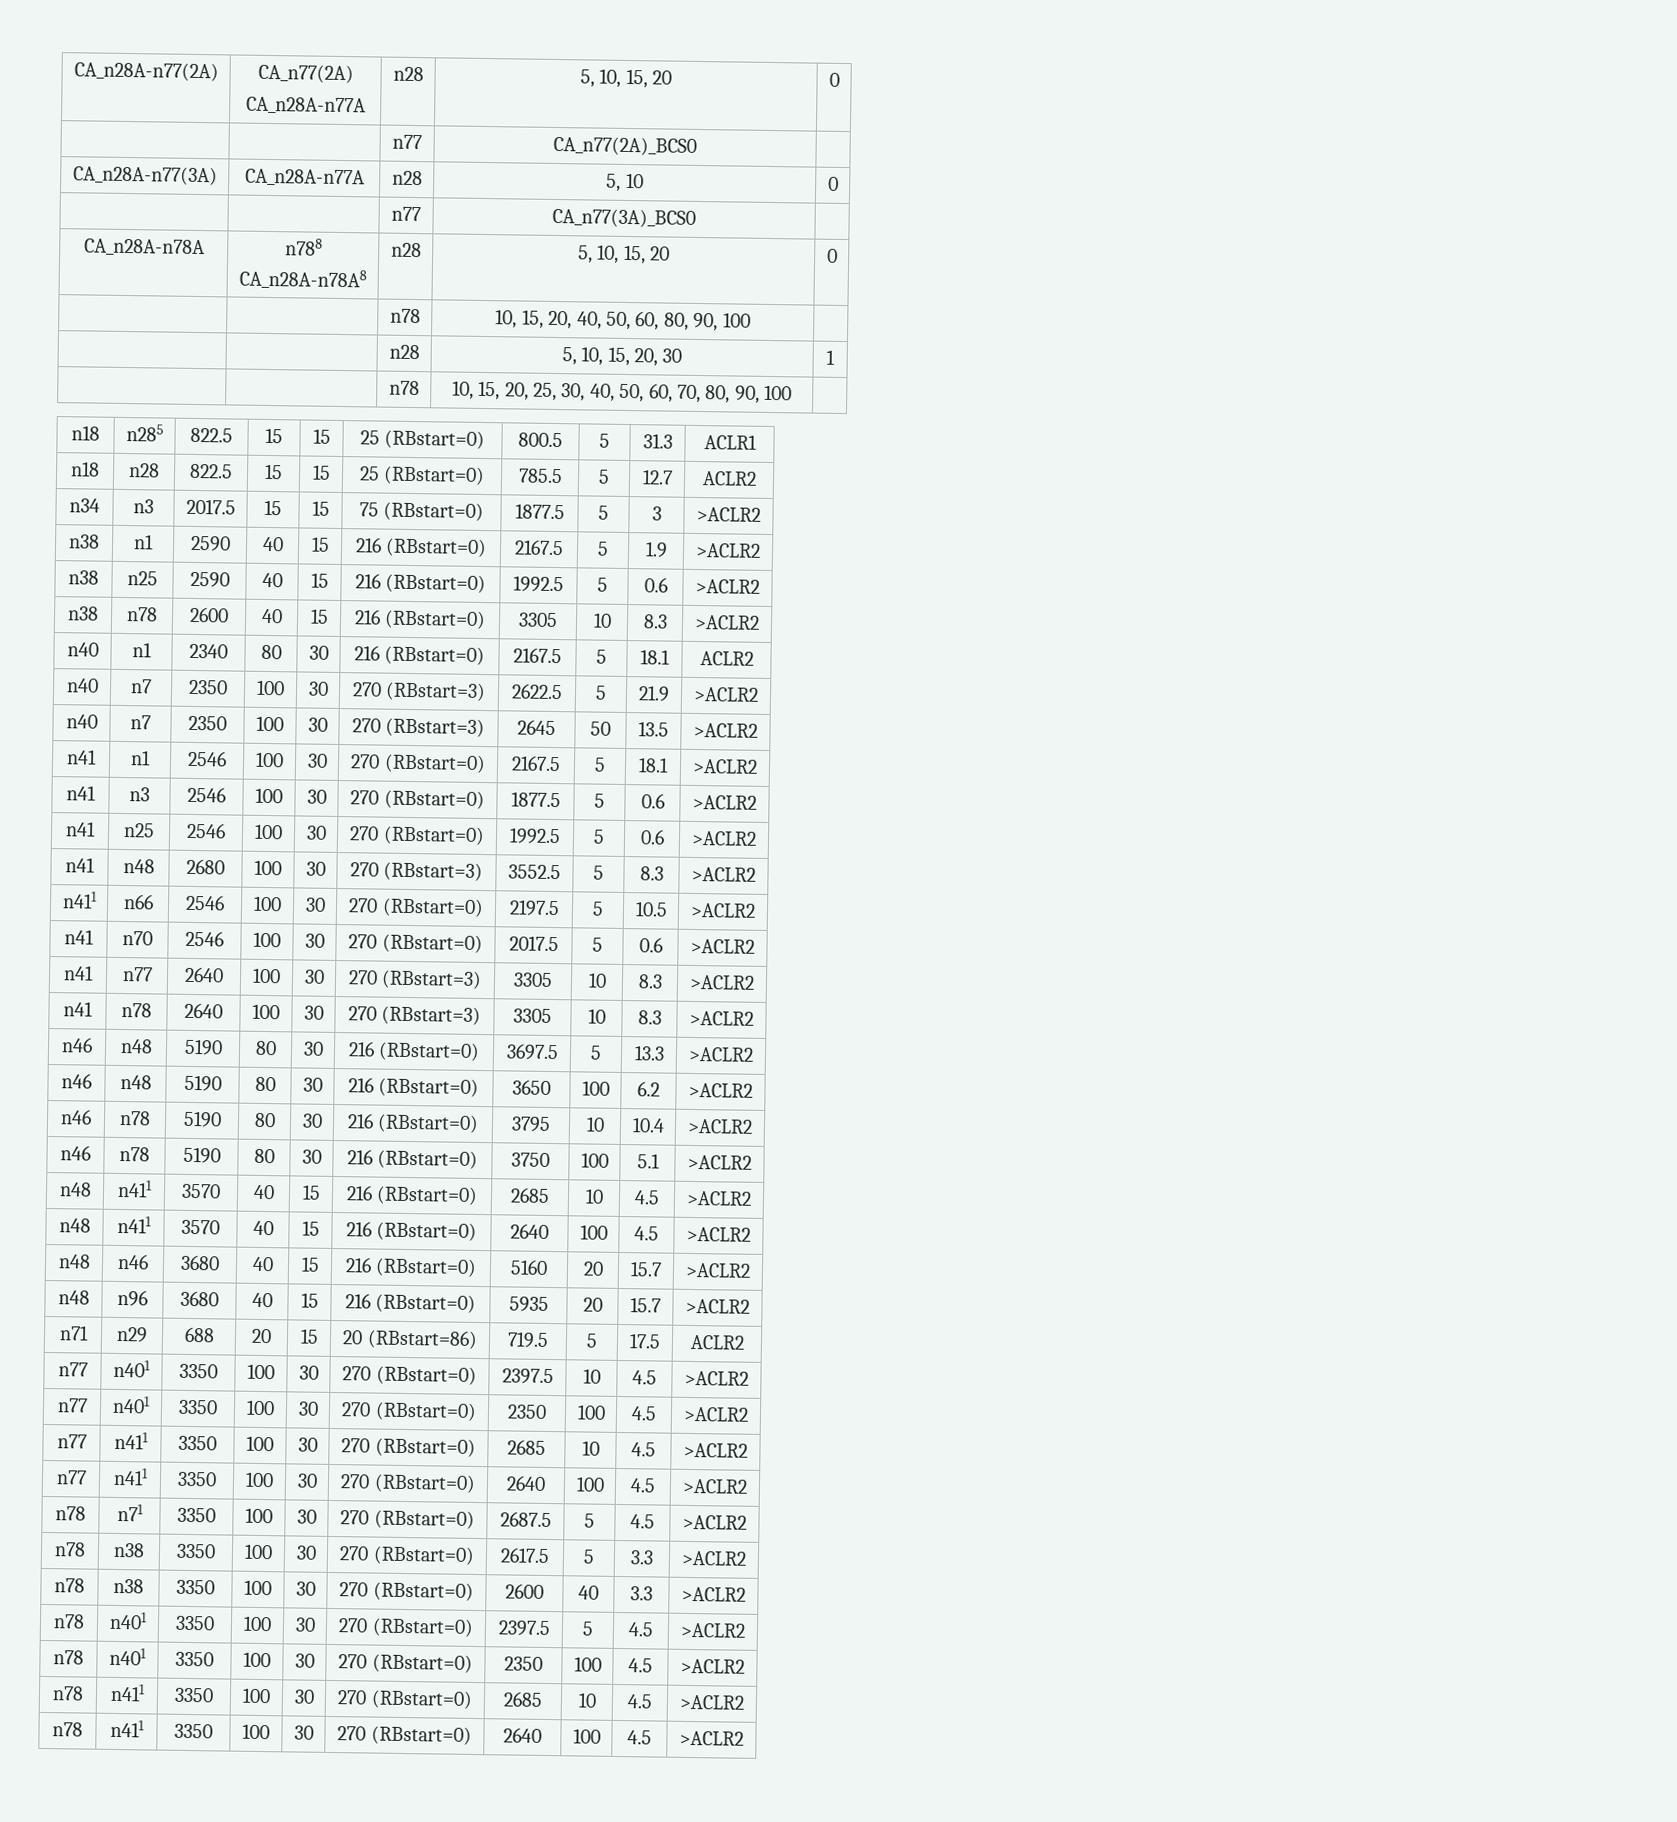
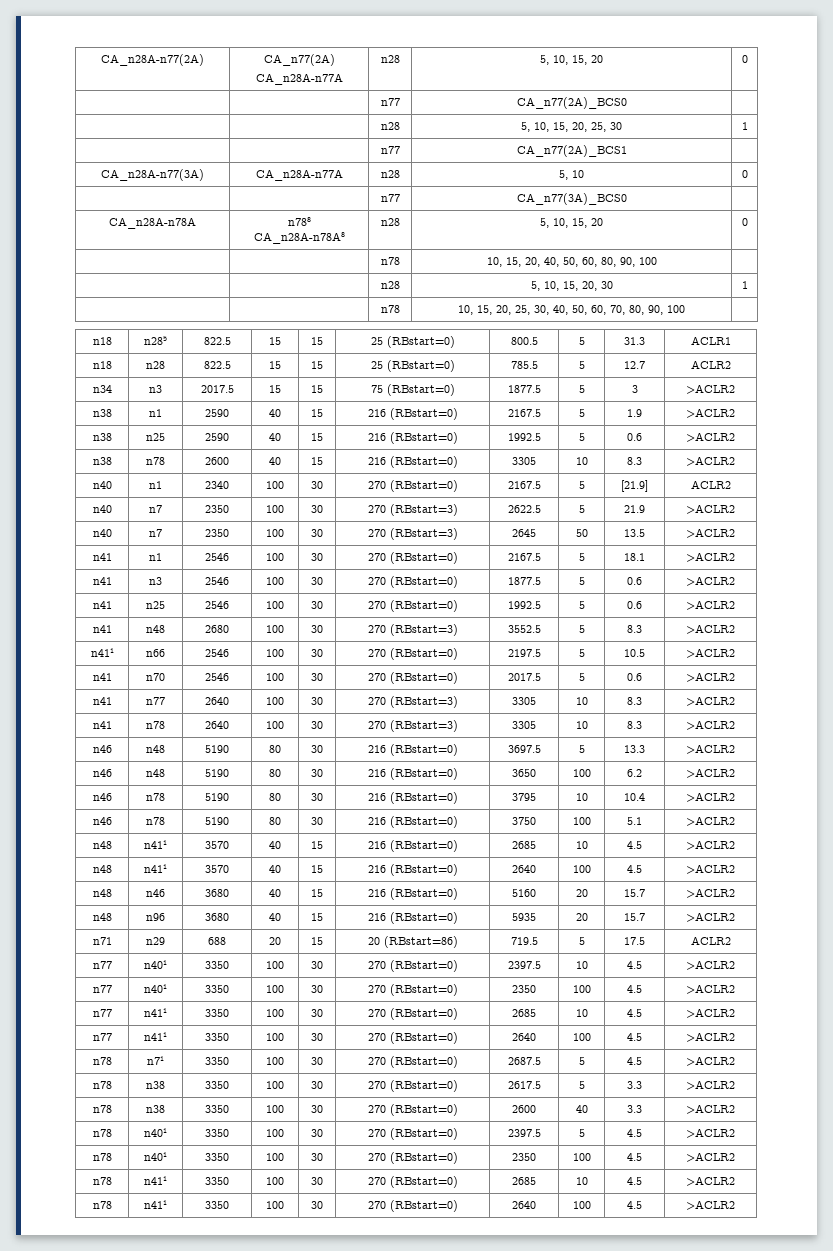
+ | | n28 | 5, 10, 15, 20, 25, 30 | 1
+ | | n77 | CA_n77(2A)_BCS1 |
- n40 | n1 | 2340 | 80 | 30 | 216 (RBstart=0) | 2167.5 | 5 | 18.1 | ACLR2
+ n40 | n1 | 2340 | 100 | 30 | 270 (RBstart=0) | 2167.5 | 5 | [21.9] | ACLR2

